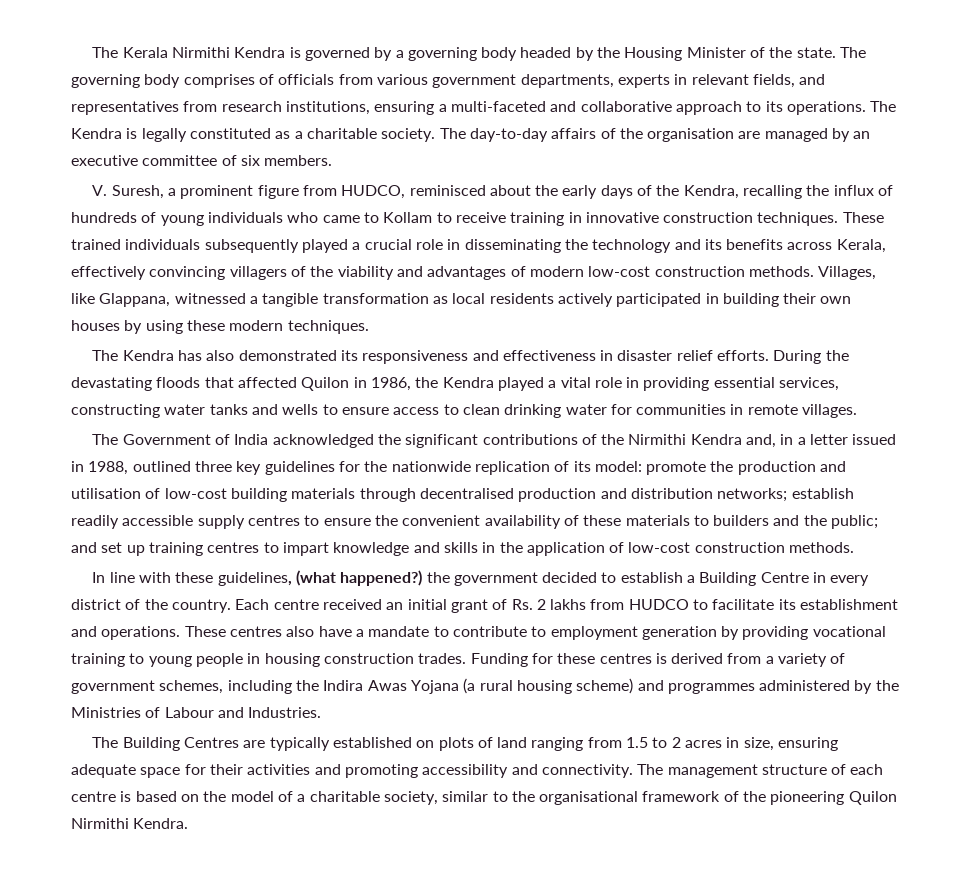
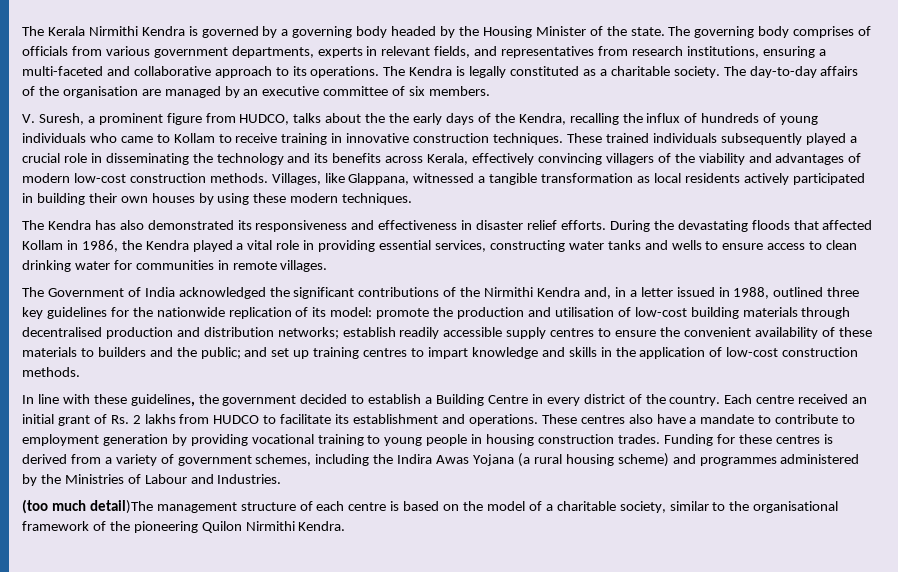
- V. Suresh, a prominent figure from HUDCO, reminisced about the early days of the Kendra, recalling the influx of hundreds of young individuals who came to Kollam to receive training in innovative construction techniques.
+ V. Suresh, a prominent figure from HUDCO, talks about the the early days of the Kendra, recalling the influx of hundreds of young individuals who came to Kollam to receive training in innovative construction techniques.
- During the devastating floods that affected Quilon in 1986, the Kendra played a vital role in providing essential services, constructing water tanks and wells to ensure access to clean drinking water for communities in remote villages.
+ During the devastating floods that affected Kollam in 1986, the Kendra played a vital role in providing essential services, constructing water tanks and wells to ensure access to clean drinking water for communities in remote villages.
- In line with these guidelines, (what happened?) the government decided to establish a Building Centre in every district of the country.
+ In line with these guidelines, the government decided to establish a Building Centre in every district of the country.
- The Building Centres are typically established on plots of land ranging from 1.5 to 2 acres in size, ensuring adequate space for their activities and promoting accessibility and connectivity. The management structure of each centre is based on the model of a charitable society, similar to the organisational framework of the pioneering Quilon Nirmithi Kendra.
+ (too much detail)The management structure of each centre is based on the model of a charitable society, similar to the organisational framework of the pioneering Quilon Nirmithi Kendra.

